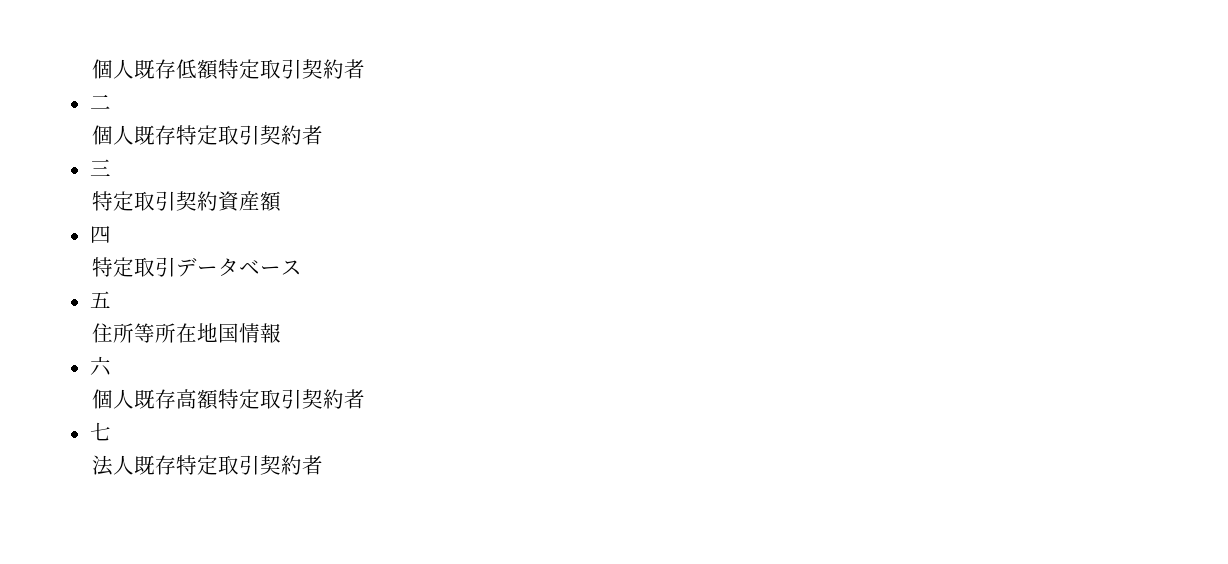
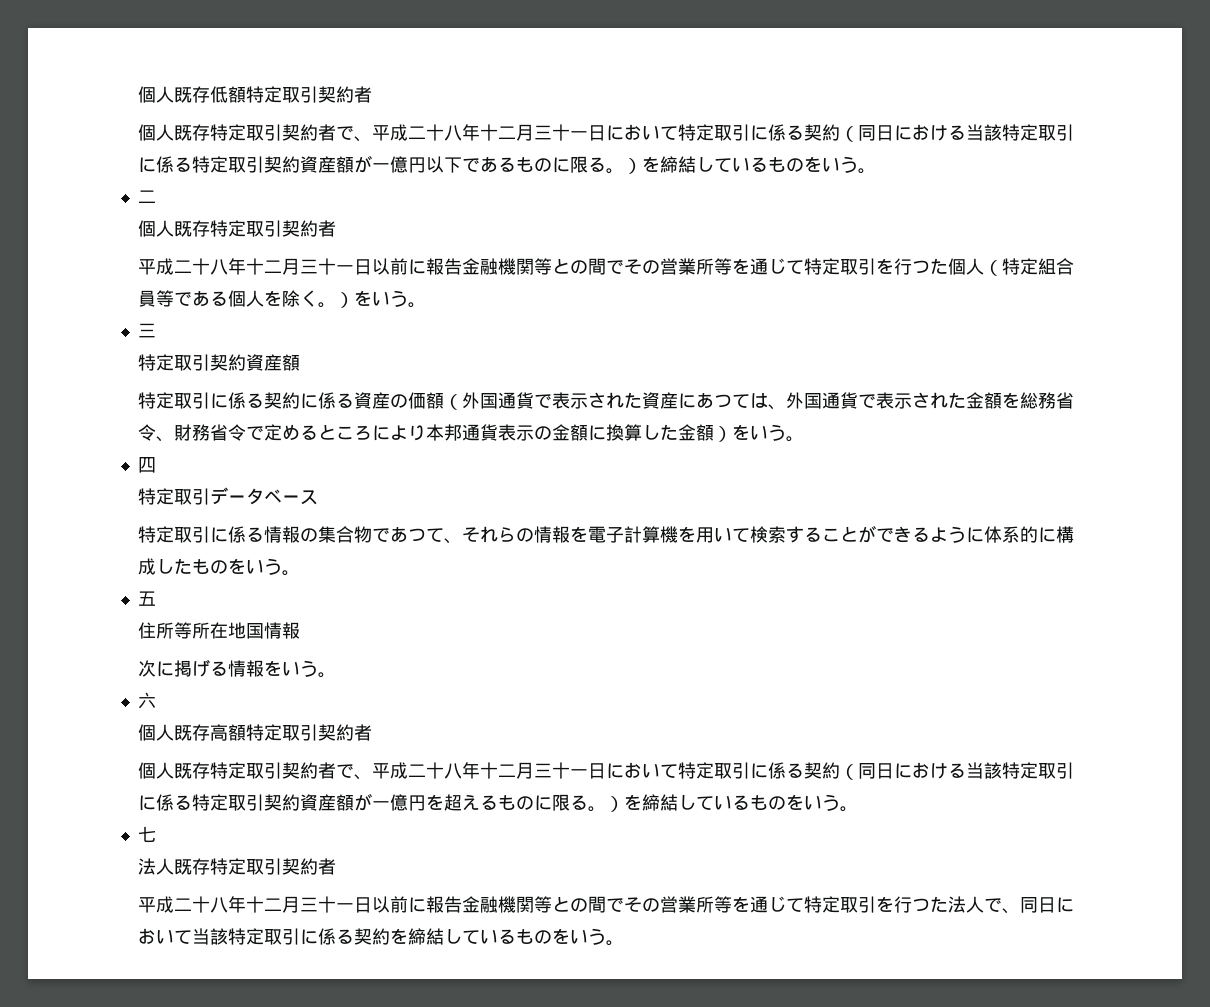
+ 個人既存特定取引契約者で、平成二十八年十二月三十一日において特定取引に係る契約（同日における当該特定取引に係る特定取引契約資産額が一億円以下であるものに限る。）を締結しているものをいう。
+ 平成二十八年十二月三十一日以前に報告金融機関等との間でその営業所等を通じて特定取引を行つた個人（特定組合員等である個人を除く。）をいう。
+ 特定取引に係る契約に係る資産の価額（外国通貨で表示された資産にあつては、外国通貨で表示された金額を総務省令、財務省令で定めるところにより本邦通貨表示の金額に換算した金額）をいう。
+ 特定取引に係る情報の集合物であつて、それらの情報を電子計算機を用いて検索することができるように体系的に構成したものをいう。
+ 次に掲げる情報をいう。
+ 個人既存特定取引契約者で、平成二十八年十二月三十一日において特定取引に係る契約（同日における当該特定取引に係る特定取引契約資産額が一億円を超えるものに限る。）を締結しているものをいう。
+ 平成二十八年十二月三十一日以前に報告金融機関等との間でその営業所等を通じて特定取引を行つた法人で、同日において当該特定取引に係る契約を締結しているものをいう。

